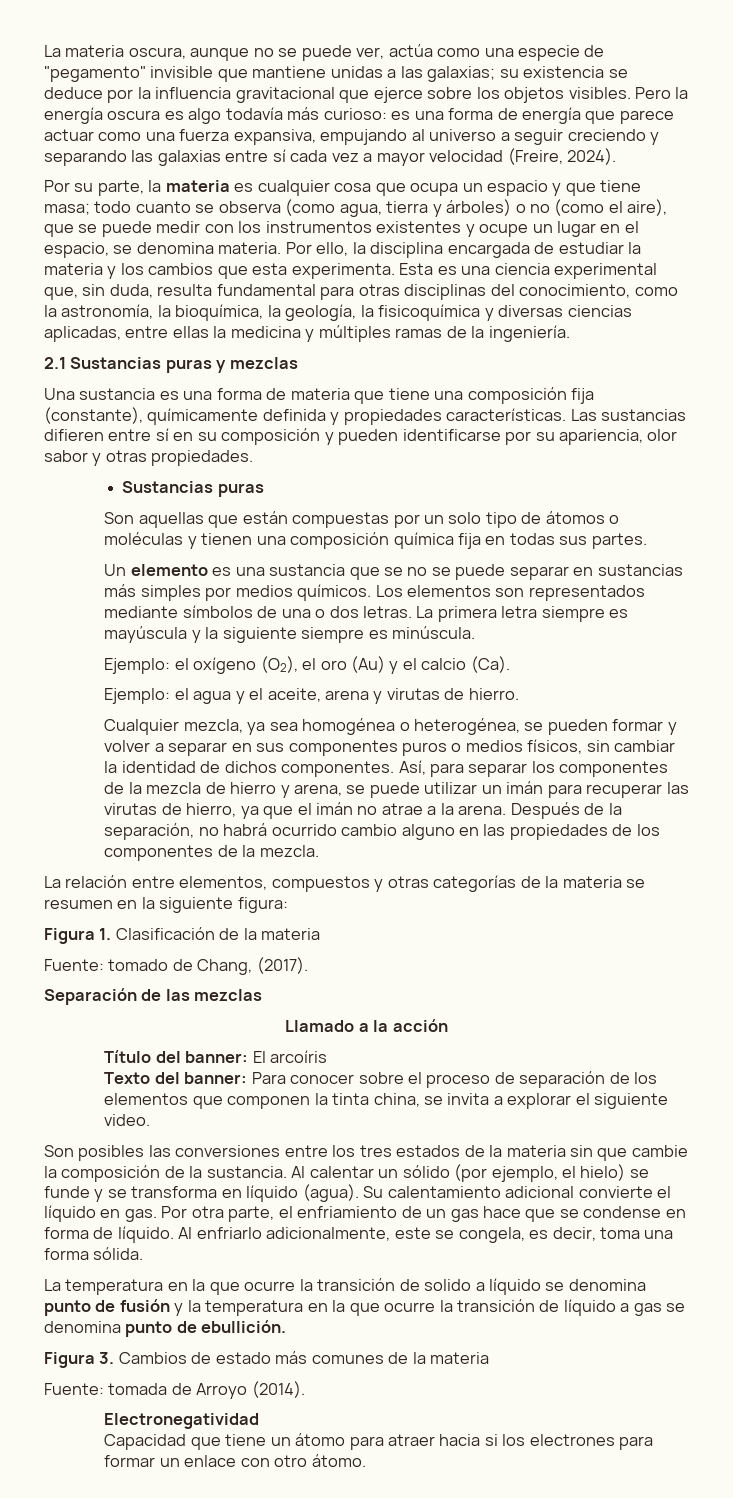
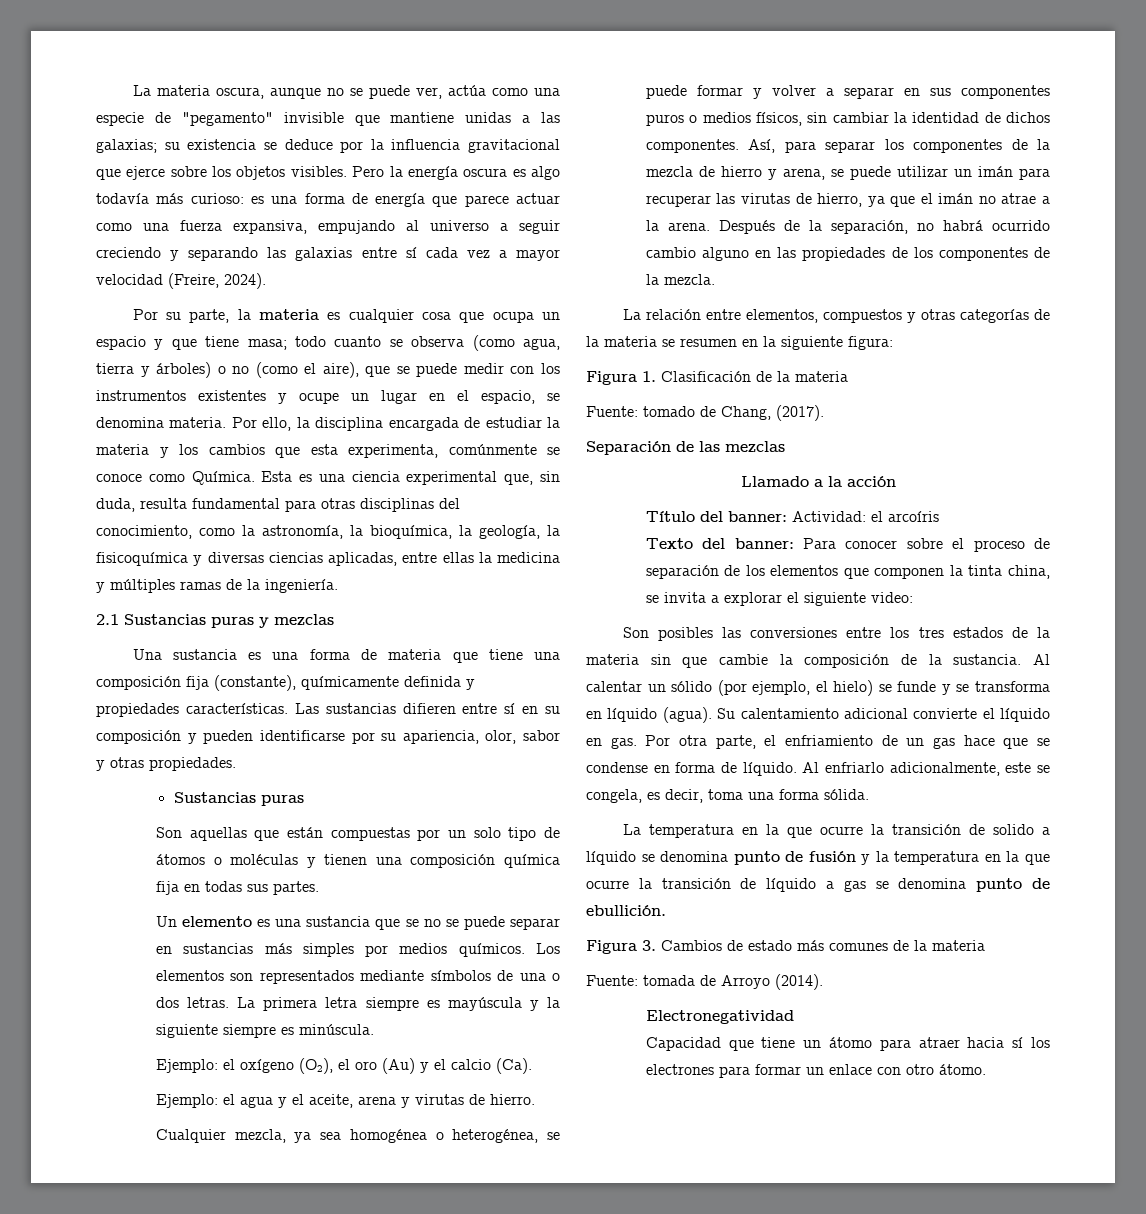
- Por ello, la disciplina encargada de estudiar la materia y los cambios que esta experimenta.
+ Por ello, la disciplina encargada de estudiar la materia y los cambios que esta experimenta, comúnmente se conoce como Química.
- Las sustancias difieren entre sí en su composición y pueden identificarse por su apariencia, olor sabor y otras propiedades.
+ Las sustancias difieren entre sí en su composición y pueden identificarse por su apariencia, olor, sabor y otras propiedades.
- Cualquier mezcla, ya sea homogénea o heterogénea, se pueden formar y volver a separar en sus componentes puros o medios físicos, sin cambiar la identidad de dichos componentes.
+ Cualquier mezcla, ya sea homogénea o heterogénea, se puede formar y volver a separar en sus componentes puros o medios físicos, sin cambiar la identidad de dichos componentes.
- Título del banner: El arcoíris
+ Título del banner: Actividad: el arcoíris
- Texto del banner: Para conocer sobre el proceso de separación de los elementos que componen la tinta china, se invita a explorar el siguiente video.
+ Texto del banner: Para conocer sobre el proceso de separación de los elementos que componen la tinta china, se invita a explorar el siguiente video:
- Capacidad que tiene un átomo para atraer hacia si los electrones para formar un enlace con otro átomo.
+ Capacidad que tiene un átomo para atraer hacia sí los electrones para formar un enlace con otro átomo.

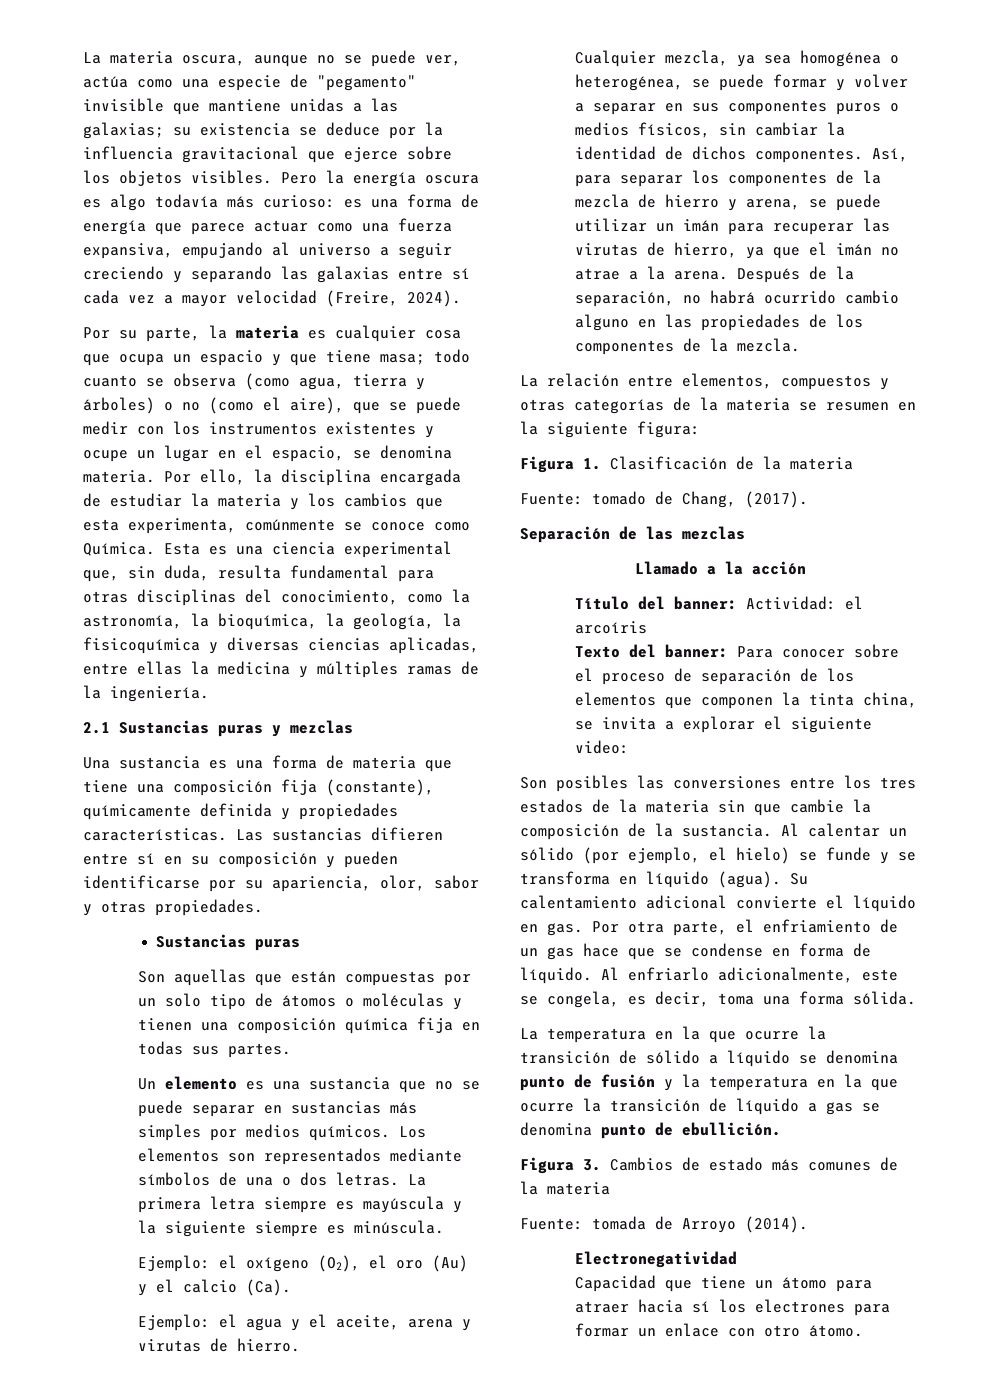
- Un elemento es una sustancia que se no se puede separar en sustancias más simples por medios químicos.
+ Un elemento es una sustancia que no se puede separar en sustancias más simples por medios químicos.
- La temperatura en la que ocurre la transición de solido a líquido se denomina punto de fusión y la temperatura en la que ocurre la transición de líquido a gas se denomina punto de ebullición.
+ La temperatura en la que ocurre la transición de sólido a líquido se denomina punto de fusión y la temperatura en la que ocurre la transición de líquido a gas se denomina punto de ebullición.

